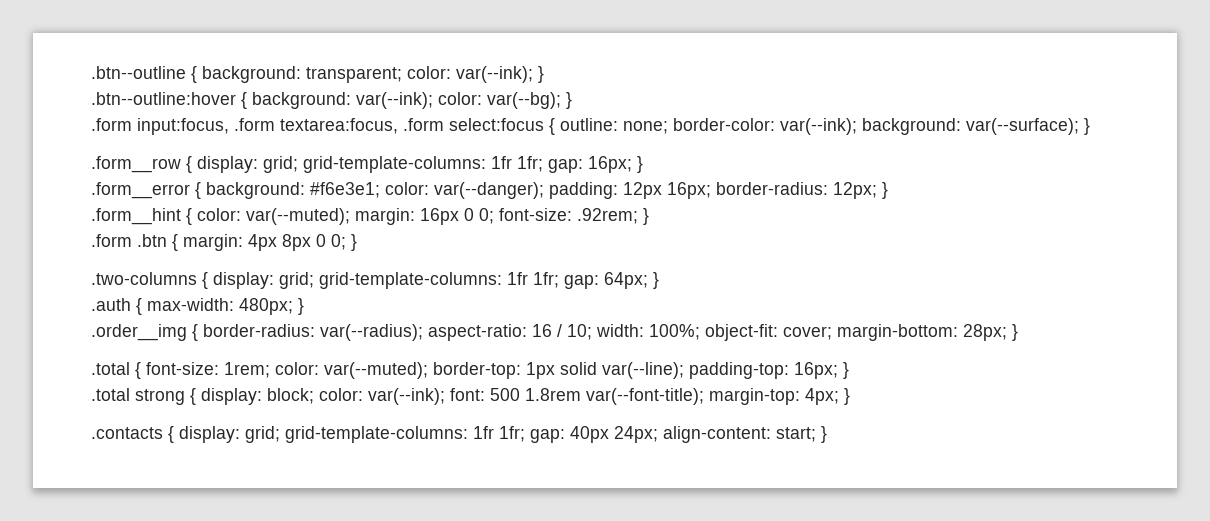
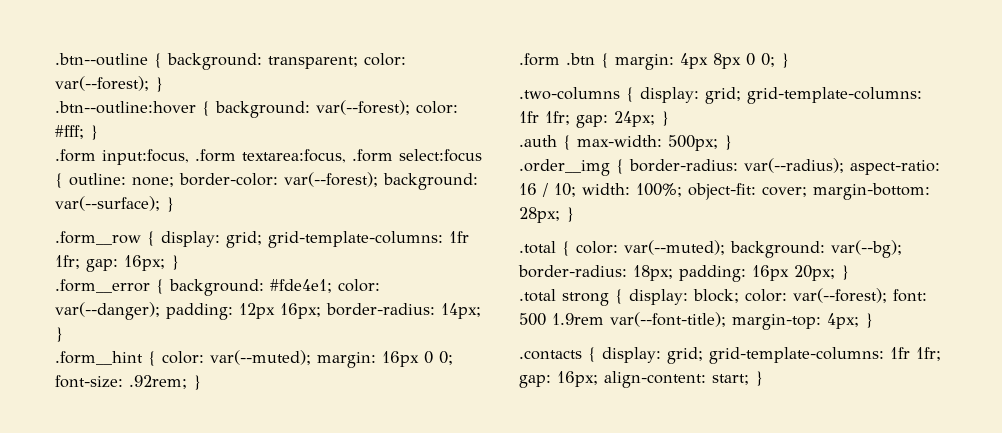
- .btn--outline { background: transparent; color: var(--ink); }
+ .btn--outline { background: transparent; color: var(--forest); }
- .btn--outline:hover { background: var(--ink); color: var(--bg); }
+ .btn--outline:hover { background: var(--forest); color: #fff; }
- .form input:focus, .form textarea:focus, .form select:focus { outline: none; border-color: var(--ink); background: var(--surface); }
+ .form input:focus, .form textarea:focus, .form select:focus { outline: none; border-color: var(--forest); background: var(--surface); }
- .form__error { background: #f6e3e1; color: var(--danger); padding: 12px 16px; border-radius: 12px; }
+ .form__error { background: #fde4e1; color: var(--danger); padding: 12px 16px; border-radius: 14px; }
- .two-columns { display: grid; grid-template-columns: 1fr 1fr; gap: 64px; }
+ .two-columns { display: grid; grid-template-columns: 1fr 1fr; gap: 24px; }
- .auth { max-width: 480px; }
+ .auth { max-width: 500px; }
- .total { font-size: 1rem; color: var(--muted); border-top: 1px solid var(--line); padding-top: 16px; }
+ .total { color: var(--muted); background: var(--bg); border-radius: 18px; padding: 16px 20px; }
- .total strong { display: block; color: var(--ink); font: 500 1.8rem var(--font-title); margin-top: 4px; }
+ .total strong { display: block; color: var(--forest); font: 500 1.9rem var(--font-title); margin-top: 4px; }
- .contacts { display: grid; grid-template-columns: 1fr 1fr; gap: 40px 24px; align-content: start; }
+ .contacts { display: grid; grid-template-columns: 1fr 1fr; gap: 16px; align-content: start; }

